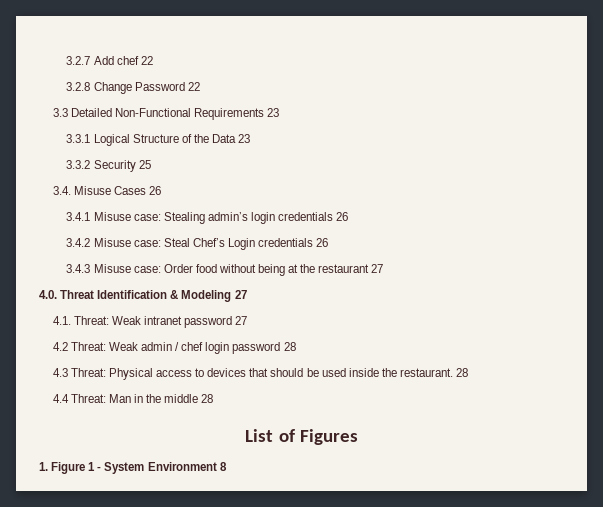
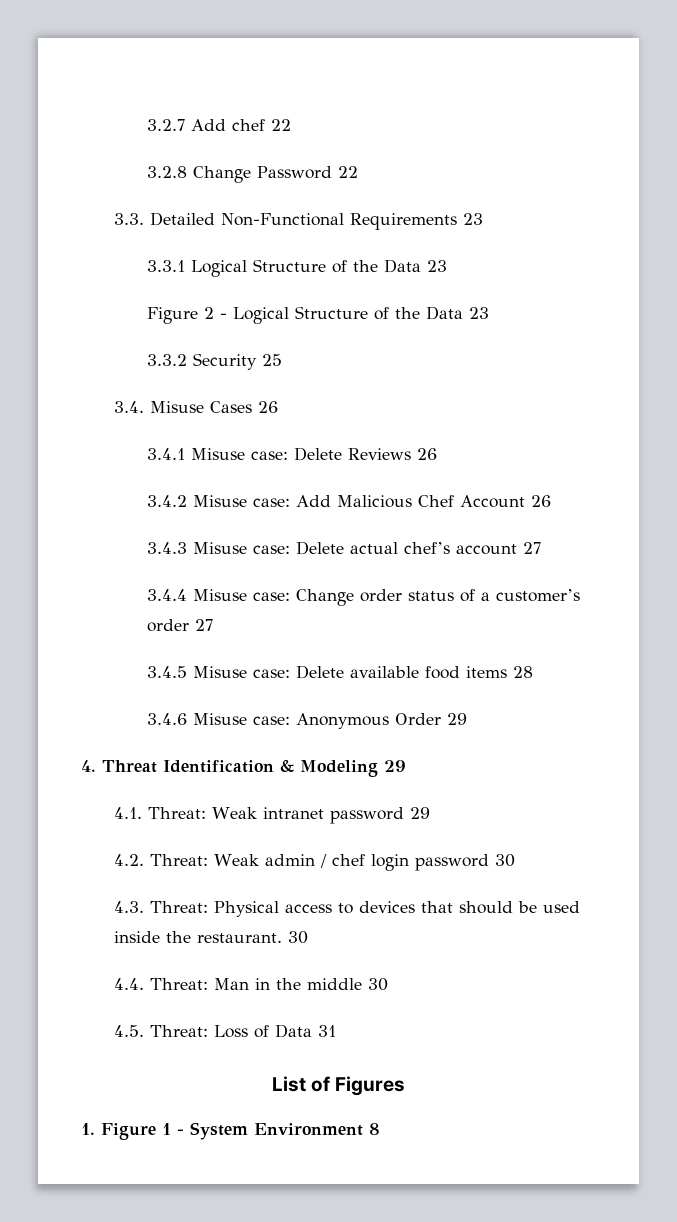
- 3.3 Detailed Non-Functional Requirements 23
+ 3.3. Detailed Non-Functional Requirements 23
+ Figure 2 - Logical Structure of the Data 23
- 3.4.1 Misuse case: Stealing admin’s login credentials 26
+ 3.4.1 Misuse case: Delete Reviews 26
- 3.4.2 Misuse case: Steal Chef’s Login credentials 26
+ 3.4.2 Misuse case: Add Malicious Chef Account 26
- 3.4.3 Misuse case: Order food without being at the restaurant 27
- 4.0. Threat Identification & Modeling 27
+ 3.4.3 Misuse case: Delete actual chef’s account 27
+ 3.4.4 Misuse case: Change order status of a customer’s order 27
+ 3.4.5 Misuse case: Delete available food items 28
+ 3.4.6 Misuse case: Anonymous Order 29
+ 4. Threat Identification & Modeling 29
- 4.1. Threat: Weak intranet password 27
- 4.2 Threat: Weak admin / chef login password 28
- 4.3 Threat: Physical access to devices that should be used inside the restaurant. 28
- 4.4 Threat: Man in the middle 28
+ 4.1. Threat: Weak intranet password 29
+ 4.2. Threat: Weak admin / chef login password 30
+ 4.3. Threat: Physical access to devices that should be used inside the restaurant. 30
+ 4.4. Threat: Man in the middle 30
+ 4.5. Threat: Loss of Data 31

